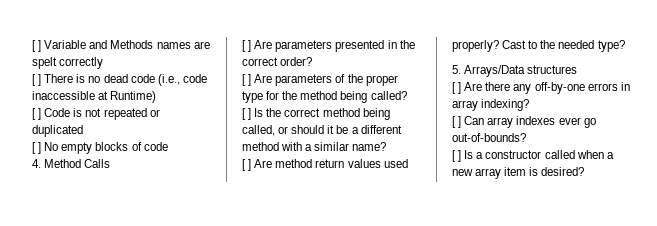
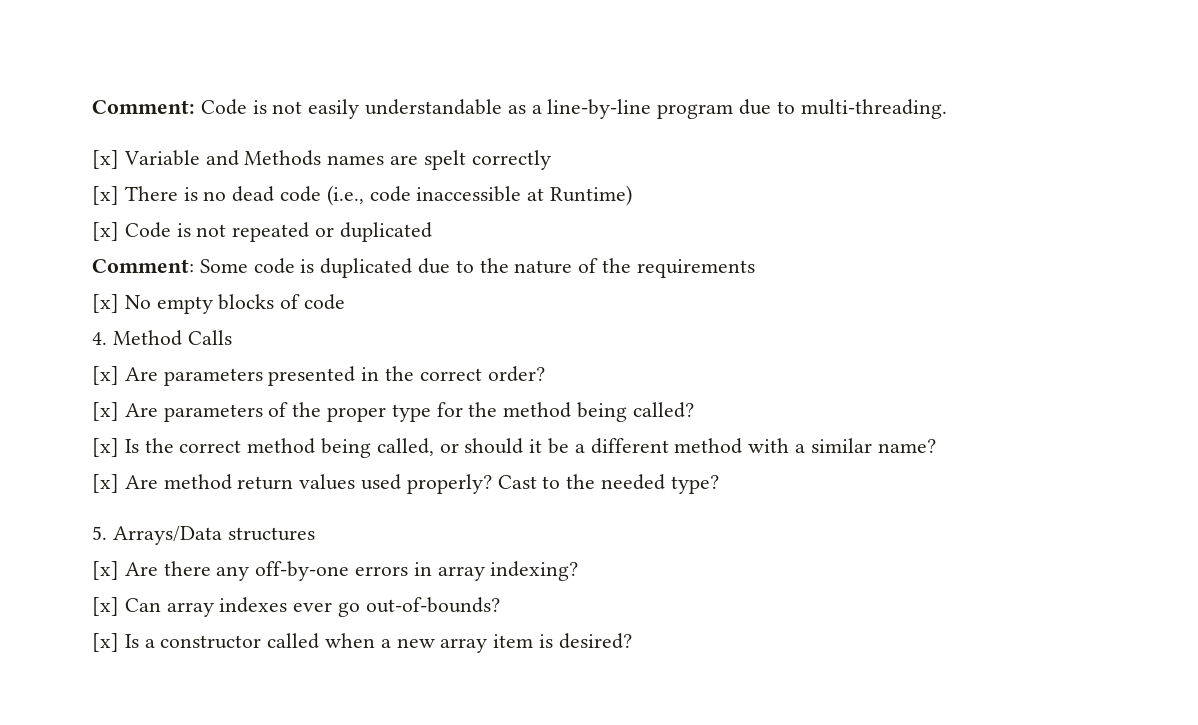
- [ ] Variable and Methods names are spelt correctly
+ Comment: Code is not easily understandable as a line-by-line program due to multi-threading.
+ [x] Variable and Methods names are spelt correctly
- [ ] There is no dead code (i.e., code inaccessible at Runtime)
+ [x] There is no dead code (i.e., code inaccessible at Runtime)
- [ ] Code is not repeated or duplicated
+ [x] Code is not repeated or duplicated
- [ ] No empty blocks of code
+ Comment: Some code is duplicated due to the nature of the requirements
+ [x] No empty blocks of code
- [ ] Are parameters presented in the correct order?
+ [x] Are parameters presented in the correct order?
- [ ] Are parameters of the proper type for the method being called?
+ [x] Are parameters of the proper type for the method being called?
- [ ] Is the correct method being called, or should it be a different method with a similar name?
+ [x] Is the correct method being called, or should it be a different method with a similar name?
- [ ] Are method return values used properly?
+ [x] Are method return values used properly?
- [ ] Are there any off-by-one errors in array indexing?
+ [x] Are there any off-by-one errors in array indexing?
- [ ] Can array indexes ever go out-of-bounds?
+ [x] Can array indexes ever go out-of-bounds?
- [ ] Is a constructor called when a new array item is desired?
+ [x] Is a constructor called when a new array item is desired?

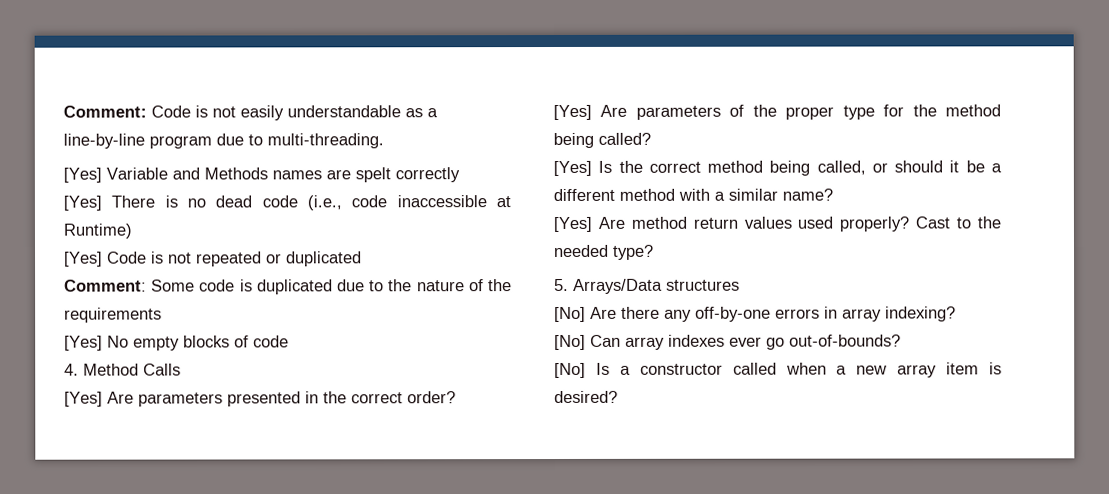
- [x] Variable and Methods names are spelt correctly
+ [Yes] Variable and Methods names are spelt correctly
- [x] There is no dead code (i.e., code inaccessible at Runtime)
+ [Yes] There is no dead code (i.e., code inaccessible at Runtime)
- [x] Code is not repeated or duplicated
+ [Yes] Code is not repeated or duplicated
- [x] No empty blocks of code
+ [Yes] No empty blocks of code
- [x] Are parameters presented in the correct order?
+ [Yes] Are parameters presented in the correct order?
- [x] Are parameters of the proper type for the method being called?
+ [Yes] Are parameters of the proper type for the method being called?
- [x] Is the correct method being called, or should it be a different method with a similar name?
+ [Yes] Is the correct method being called, or should it be a different method with a similar name?
- [x] Are method return values used properly?
+ [Yes] Are method return values used properly?
- [x] Are there any off-by-one errors in array indexing?
+ [No] Are there any off-by-one errors in array indexing?
- [x] Can array indexes ever go out-of-bounds?
+ [No] Can array indexes ever go out-of-bounds?
- [x] Is a constructor called when a new array item is desired?
+ [No] Is a constructor called when a new array item is desired?

